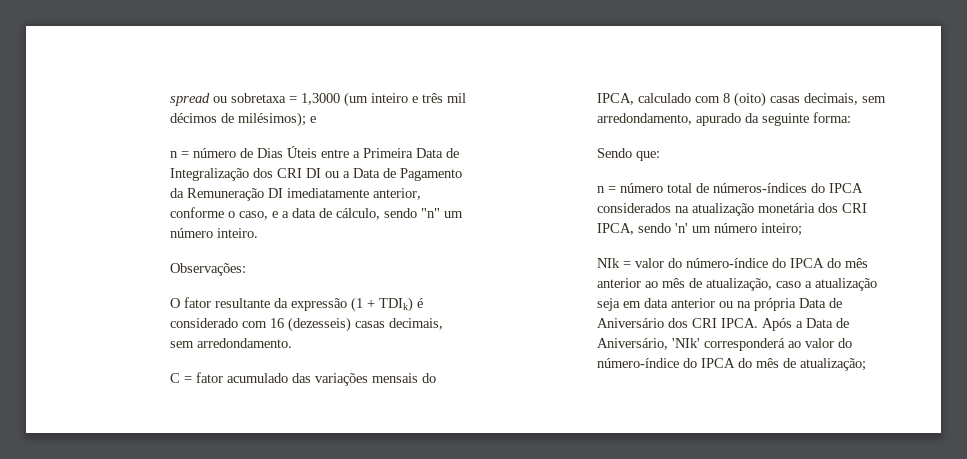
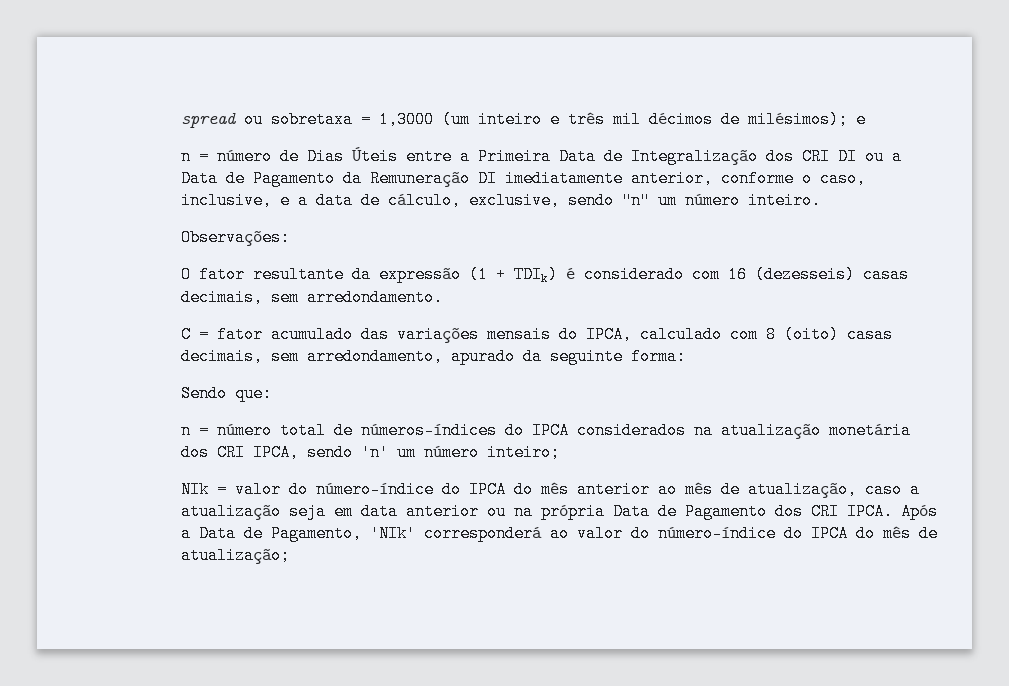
- n = número de Dias Úteis entre a Primeira Data de Integralização dos CRI DI ou a Data de Pagamento da Remuneração DI imediatamente anterior, conforme o caso, e a data de cálculo, sendo "n" um número inteiro.
+ n = número de Dias Úteis entre a Primeira Data de Integralização dos CRI DI ou a Data de Pagamento da Remuneração DI imediatamente anterior, conforme o caso, inclusive, e a data de cálculo, exclusive, sendo "n" um número inteiro.
- NIk = valor do número-índice do IPCA do mês anterior ao mês de atualização, caso a atualização seja em data anterior ou na própria Data de Aniversário dos CRI IPCA.
+ NIk = valor do número-índice do IPCA do mês anterior ao mês de atualização, caso a atualização seja em data anterior ou na própria Data de Pagamento dos CRI IPCA.
- Após a Data de Aniversário, 'NIk' corresponderá ao valor do número-índice do IPCA do mês de atualização;
+ Após a Data de Pagamento, 'NIk' corresponderá ao valor do número-índice do IPCA do mês de atualização;

